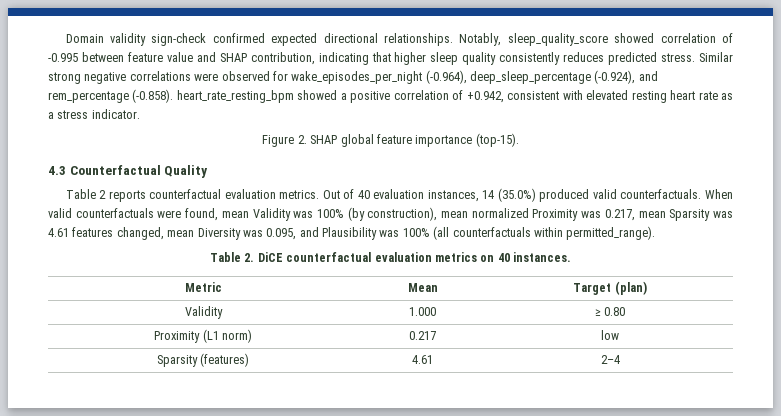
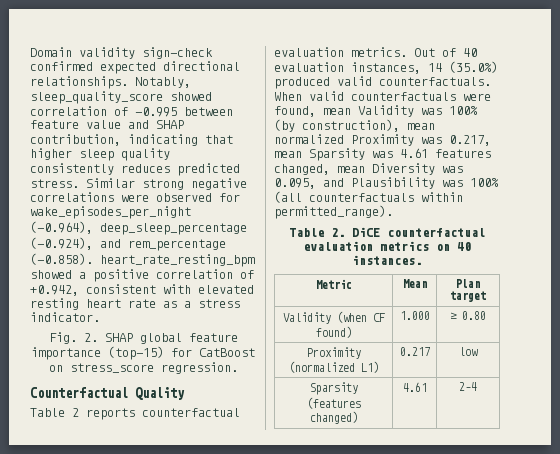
- Figure 2. SHAP global feature importance (top-15).
- 4.3 Counterfactual Quality
+ Fig. 2. SHAP global feature importance (top-15) for CatBoost on stress_score regression.
+ Counterfactual Quality
- Metric | Mean | Target (plan)
- Validity | 1.000 | ≥ 0.80
+ Metric | Mean | Plan target
+ Validity (when CF found) | 1.000 | ≥ 0.80
- Proximity (L1 norm) | 0.217 | low
+ Proximity (normalized L1) | 0.217 | low
- Sparsity (features) | 4.61 | 2–4
+ Sparsity (features changed) | 4.61 | 2–4

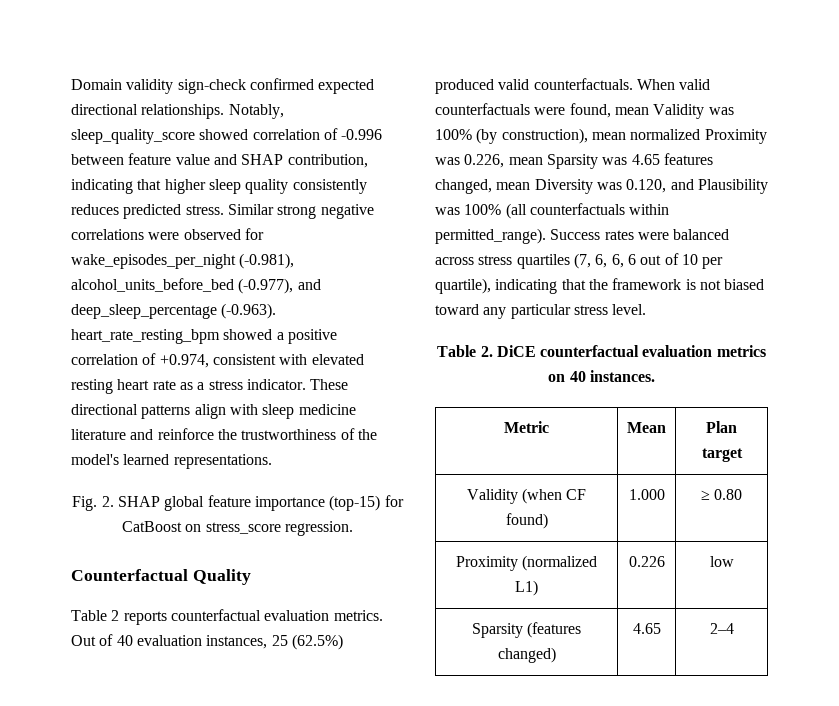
- Notably, sleep_quality_score showed correlation of -0.995 between feature value and SHAP contribution, indicating that higher sleep quality consistently reduces predicted stress.
+ Notably, sleep_quality_score showed correlation of -0.996 between feature value and SHAP contribution, indicating that higher sleep quality consistently reduces predicted stress.
- Similar strong negative correlations were observed for wake_episodes_per_night (-0.964), deep_sleep_percentage (-0.924), and rem_percentage (-0.858). heart_rate_resting_bpm showed a positive correlation of +0.942, consistent with elevated resting heart rate as a stress indicator.
+ Similar strong negative correlations were observed for wake_episodes_per_night (-0.981), alcohol_units_before_bed (-0.977), and deep_sleep_percentage (-0.963). heart_rate_resting_bpm showed a positive correlation of +0.974, consistent with elevated resting heart rate as a stress indicator. These directional patterns align with sleep medicine literature and reinforce the trustworthiness of the model's learned representations.
- Out of 40 evaluation instances, 14 (35.0%) produced valid counterfactuals.
+ Out of 40 evaluation instances, 25 (62.5%) produced valid counterfactuals.
- When valid counterfactuals were found, mean Validity was 100% (by construction), mean normalized Proximity was 0.217, mean Sparsity was 4.61 features changed, mean Diversity was 0.095, and Plausibility was 100% (all counterfactuals within permitted_range).
+ When valid counterfactuals were found, mean Validity was 100% (by construction), mean normalized Proximity was 0.226, mean Sparsity was 4.65 features changed, mean Diversity was 0.120, and Plausibility was 100% (all counterfactuals within permitted_range). Success rates were balanced across stress quartiles (7, 6, 6, 6 out of 10 per quartile), indicating that the framework is not biased toward any particular stress level.
- Proximity (normalized L1) | 0.217 | low
+ Proximity (normalized L1) | 0.226 | low
- Sparsity (features changed) | 4.61 | 2–4
+ Sparsity (features changed) | 4.65 | 2–4

